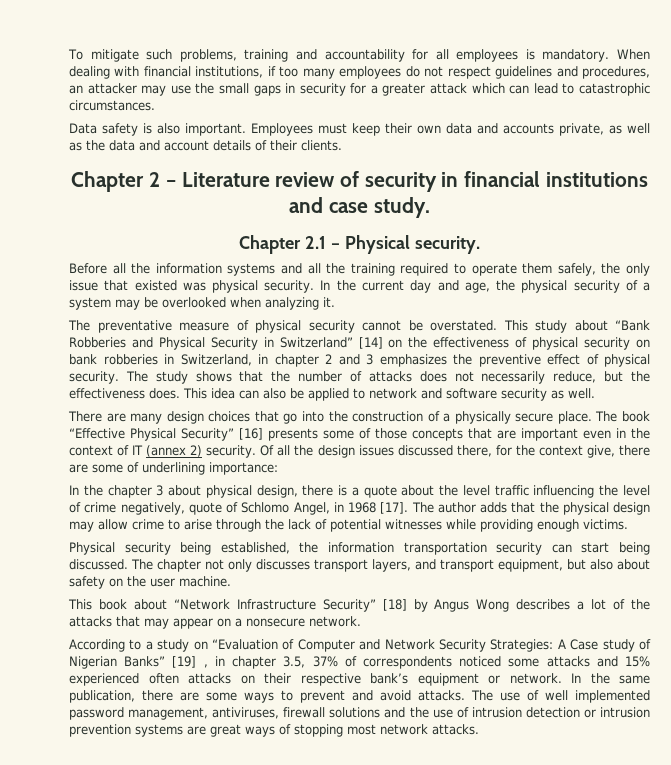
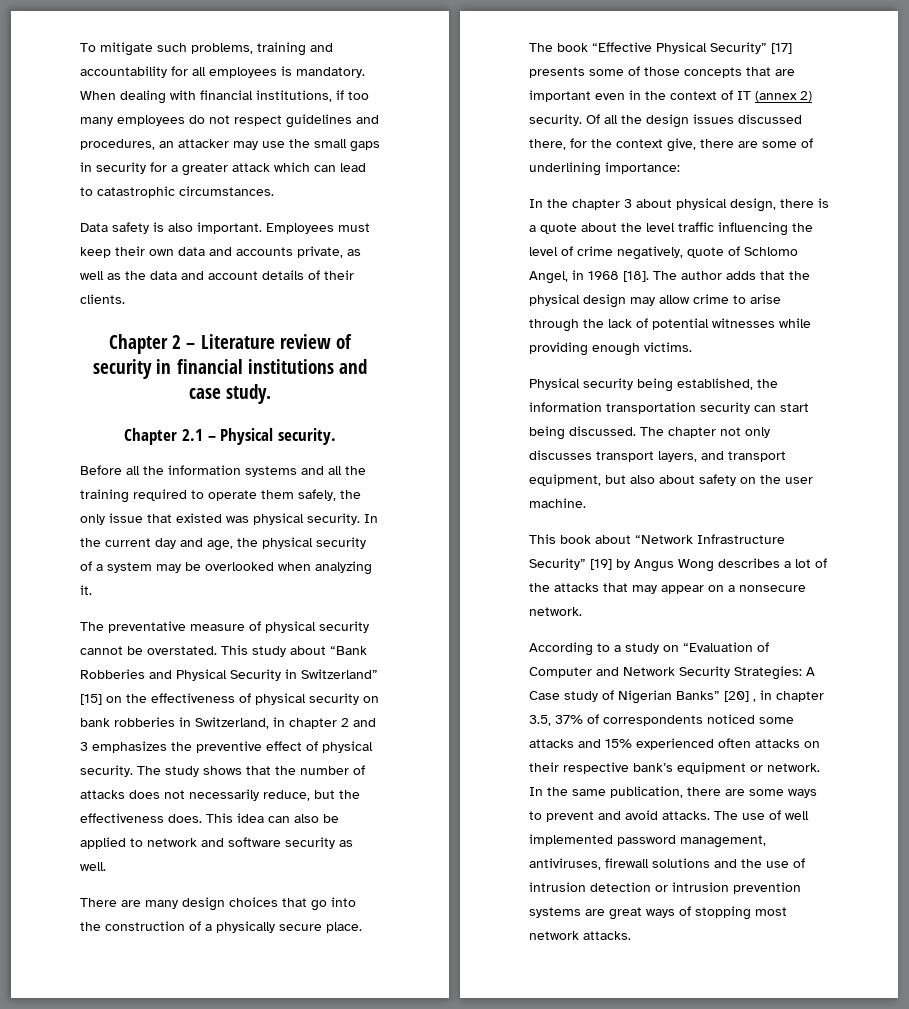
- This study about “Bank Robberies and Physical Security in Switzerland” [14] on the effectiveness of physical security on bank robberies in Switzerland, in chapter 2 and 3 emphasizes the preventive effect of physical security.
+ This study about “Bank Robberies and Physical Security in Switzerland” [15] on the effectiveness of physical security on bank robberies in Switzerland, in chapter 2 and 3 emphasizes the preventive effect of physical security.
- The book “Effective Physical Security” [16] presents some of those concepts that are important even in the context of IT (annex 2) security.
+ The book “Effective Physical Security” [17] presents some of those concepts that are important even in the context of IT (annex 2) security.
- In the chapter 3 about physical design, there is a quote about the level traffic influencing the level of crime negatively, quote of Schlomo Angel, in 1968 [17].
+ In the chapter 3 about physical design, there is a quote about the level traffic influencing the level of crime negatively, quote of Schlomo Angel, in 1968 [18].
- This book about “Network Infrastructure Security” [18] by Angus Wong describes a lot of the attacks that may appear on a nonsecure network.
+ This book about “Network Infrastructure Security” [19] by Angus Wong describes a lot of the attacks that may appear on a nonsecure network.
- According to a study on “Evaluation of Computer and Network Security Strategies: A Case study of Nigerian Banks” [19] , in chapter 3.5, 37% of correspondents noticed some attacks and 15% experienced often attacks on their respective bank’s equipment or network.
+ According to a study on “Evaluation of Computer and Network Security Strategies: A Case study of Nigerian Banks” [20] , in chapter 3.5, 37% of correspondents noticed some attacks and 15% experienced often attacks on their respective bank’s equipment or network.

